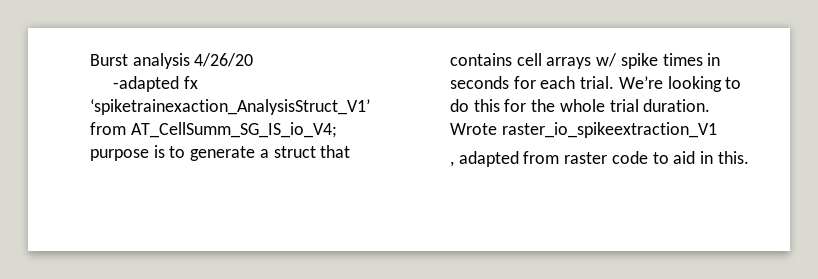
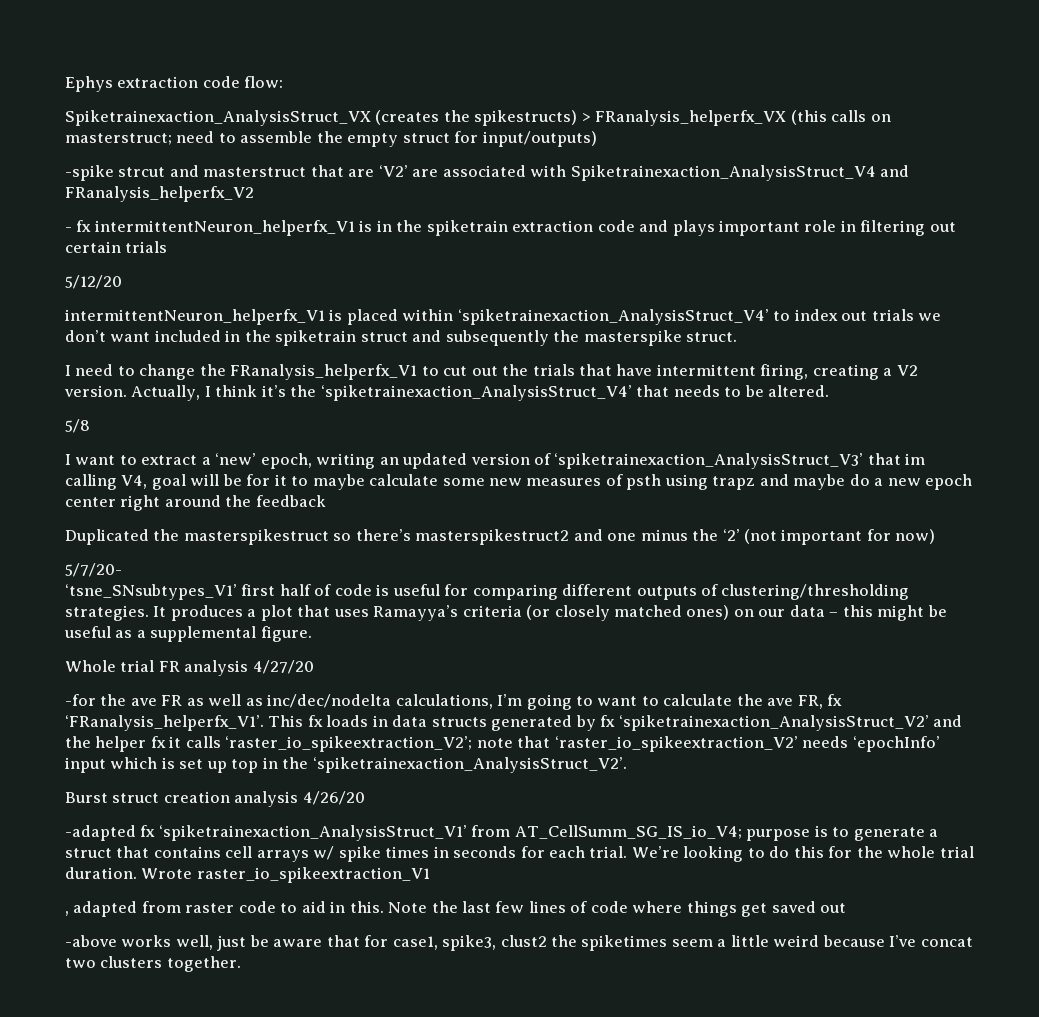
- Burst analysis 4/26/20
+ Ephys extraction code flow:
+ Spiketrainexaction_AnalysisStruct_VX (creates the spikestructs) > FRanalysis_helperfx_VX (this calls on masterstruct; need to assemble the empty struct for input/outputs)
+ -spike strcut and masterstruct that are ‘V2’ are associated with Spiketrainexaction_AnalysisStruct_V4 and FRanalysis_helperfx_V2
+ - fx intermittentNeuron_helperfx_V1 is in the spiketrain extraction code and plays important role in filtering out certain trials
+ 5/12/20
+ intermittentNeuron_helperfx_V1 is placed within ‘spiketrainexaction_AnalysisStruct_V4’ to index out trials we don’t want included in the spiketrain struct and subsequently the masterspike struct.
+ I need to change the FRanalysis_helperfx_V1 to cut out the trials that have intermittent firing, creating a V2 version. Actually, I think it’s the ‘spiketrainexaction_AnalysisStruct_V4’ that needs to be altered.
+ 5/8
+ I want to extract a ‘new’ epoch, writing an updated version of ‘spiketrainexaction_AnalysisStruct_V3’ that im calling V4, goal will be for it to maybe calculate some new measures of psth using trapz and maybe do a new epoch center right around the feedback
+ Duplicated the masterspikestruct so there’s masterspikestruct2 and one minus the ‘2’ (not important for now)
+ 5/7/20-
+ ‘tsne_SNsubtypes_V1’ first half of code is useful for comparing different outputs of clustering/thresholding strategies. It produces a plot that uses Ramayya’s criteria (or closely matched ones) on our data – this might be useful as a supplemental figure.
+ Whole trial FR analysis 4/27/20
+ -for the ave FR as well as inc/dec/nodelta calculations, I’m going to want to calculate the ave FR, fx ‘FRanalysis_helperfx_V1’. This fx loads in data structs generated by fx ‘spiketrainexaction_AnalysisStruct_V2’ and the helper fx it calls ‘raster_io_spikeextraction_V2’; note that ‘raster_io_spikeextraction_V2’ needs ‘epochInfo’ input which is set up top in the ‘spiketrainexaction_AnalysisStruct_V2’.
+ Burst struct creation analysis 4/26/20
+ Note the last few lines of code where things get saved out
+ -above works well, just be aware that for case1, spike3, clust2 the spiketimes seem a little weird because I’ve concat two clusters together.

